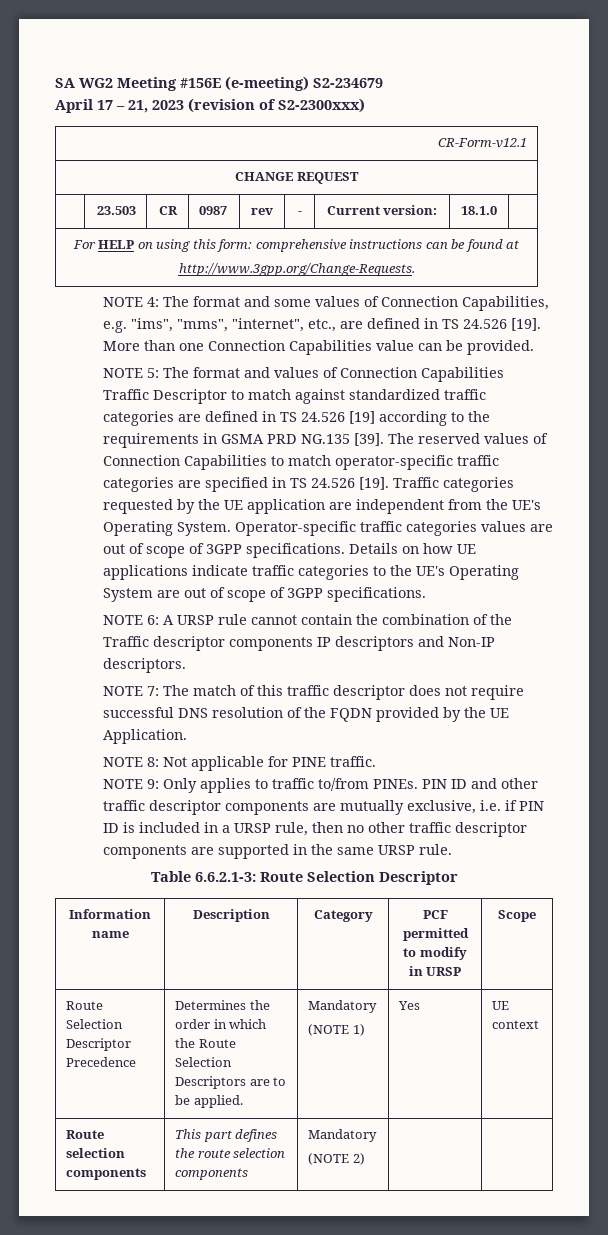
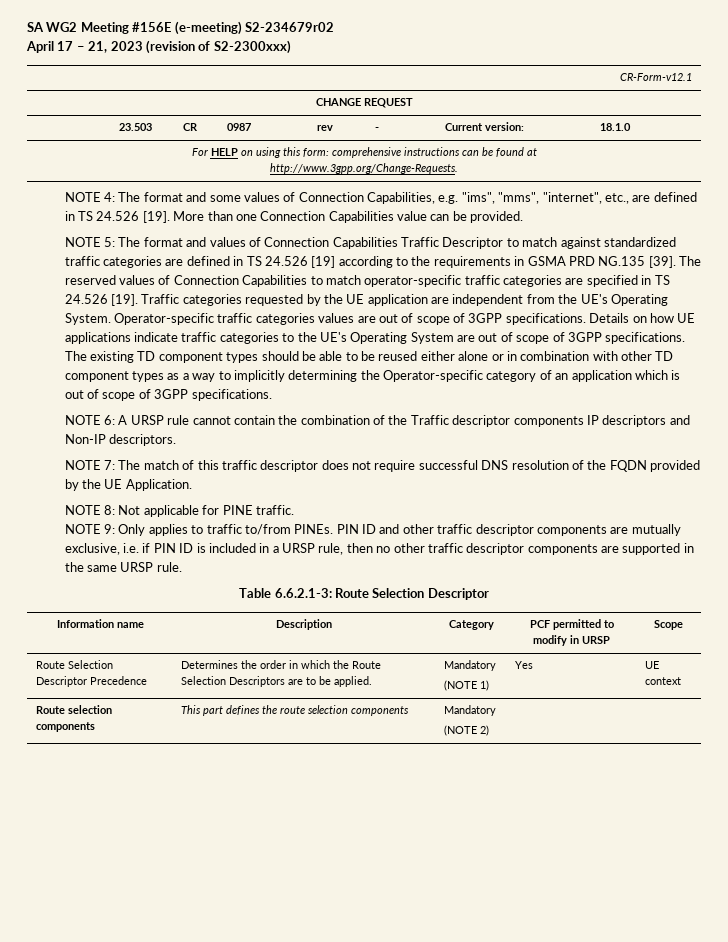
- SA WG2 Meeting #156E (e-meeting) S2-234679
+ SA WG2 Meeting #156E (e-meeting) S2-234679r02
+ The existing TD component types should be able to be reused either alone or in combination with other TD component types as a way to implicitly determining the Operator-specific category of an application which is out of scope of 3GPP specifications.

